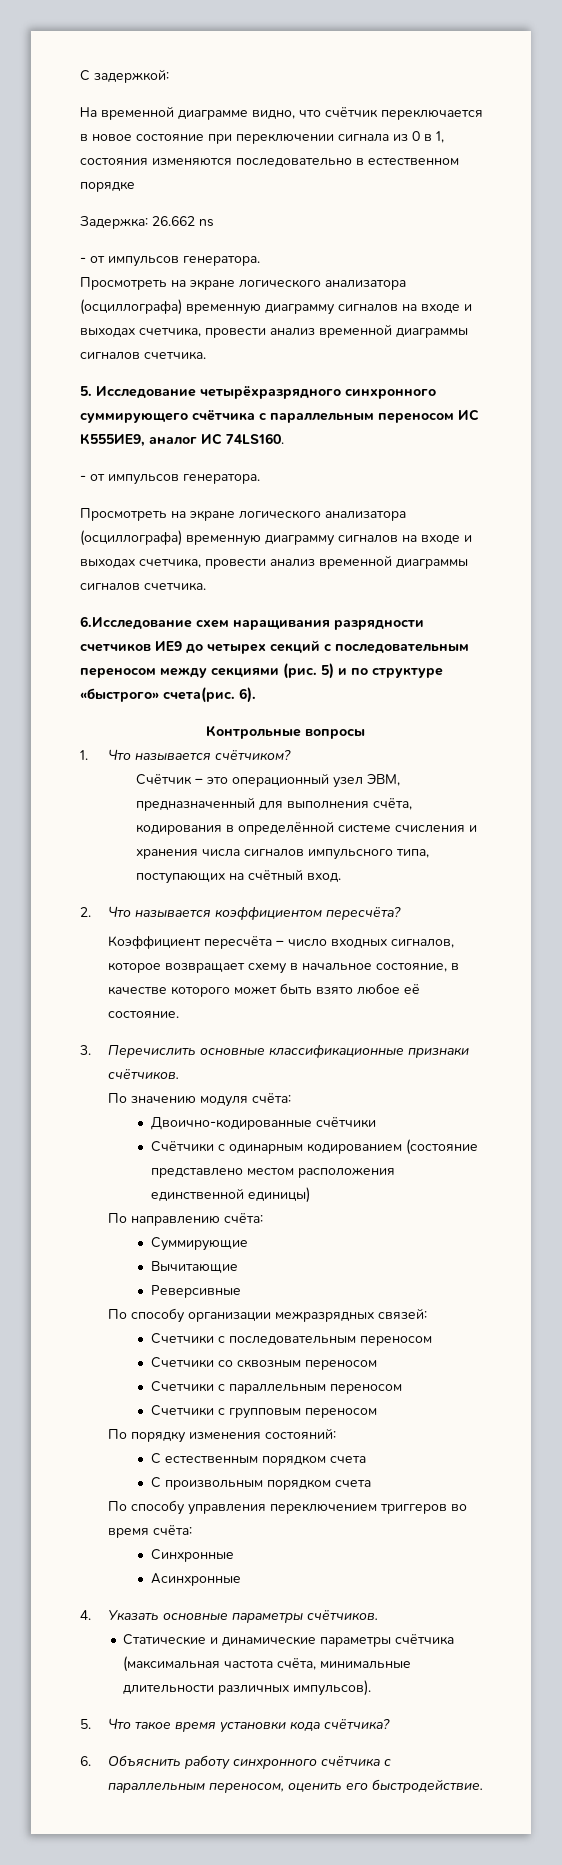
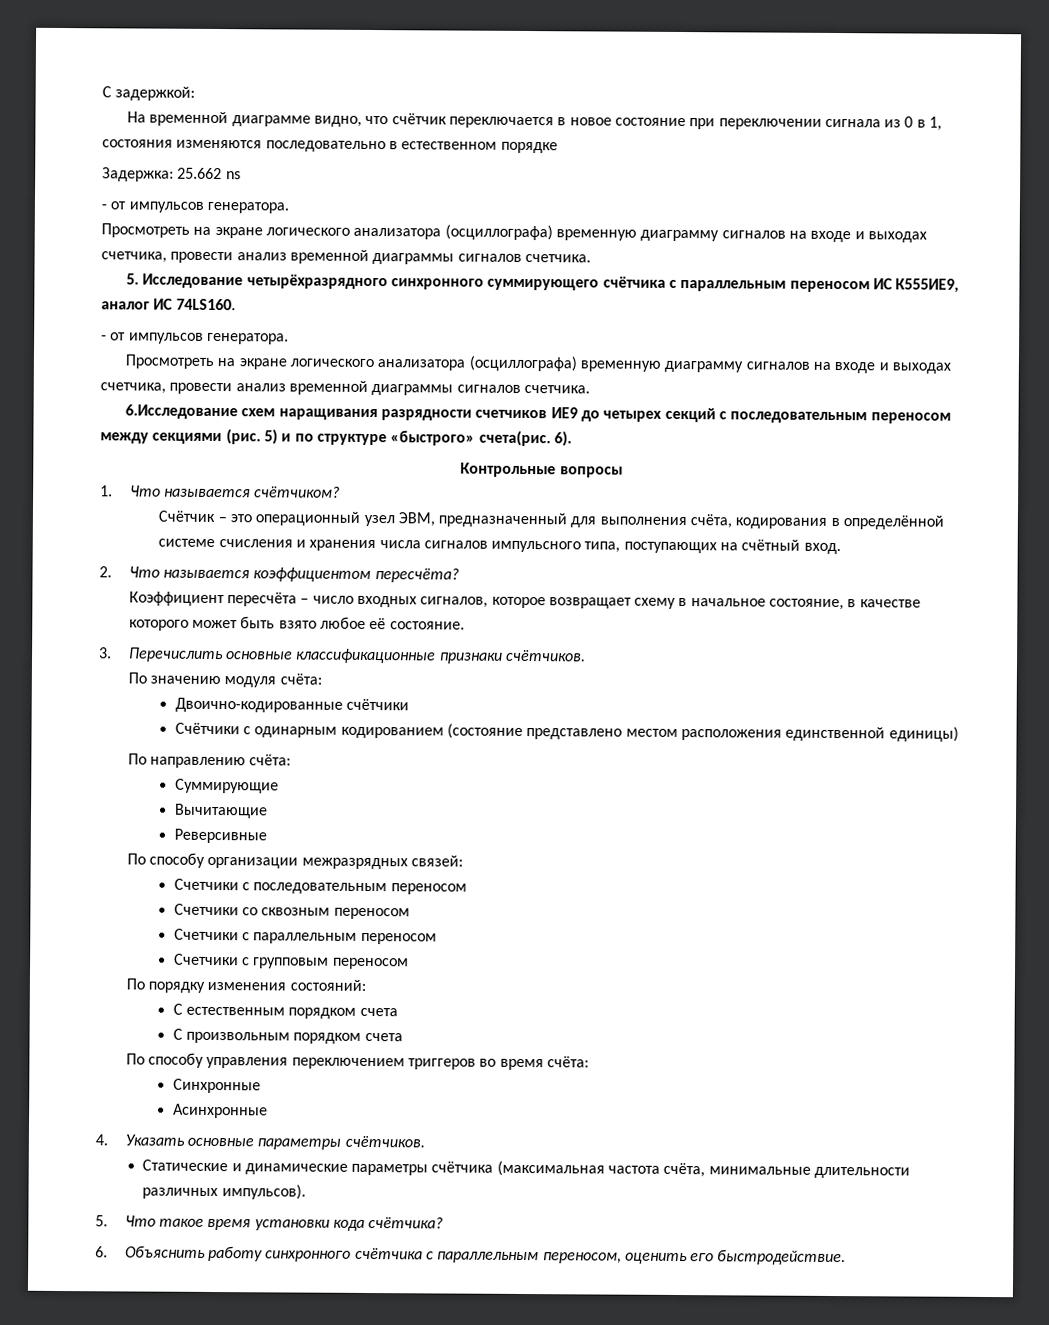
- Задержка: 26.662 ns
+ Задержка: 25.662 ns

